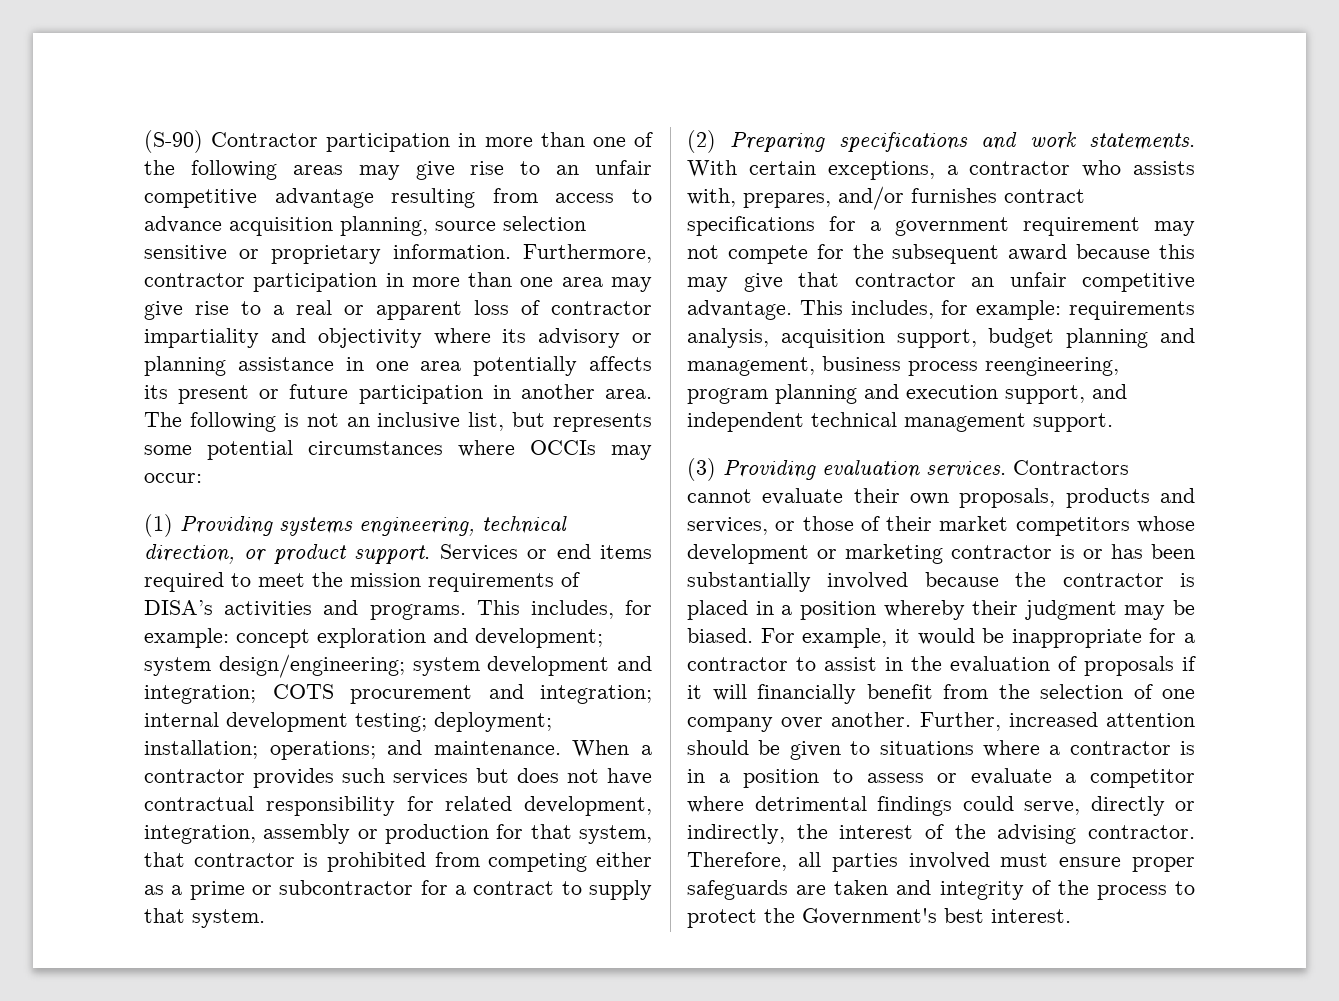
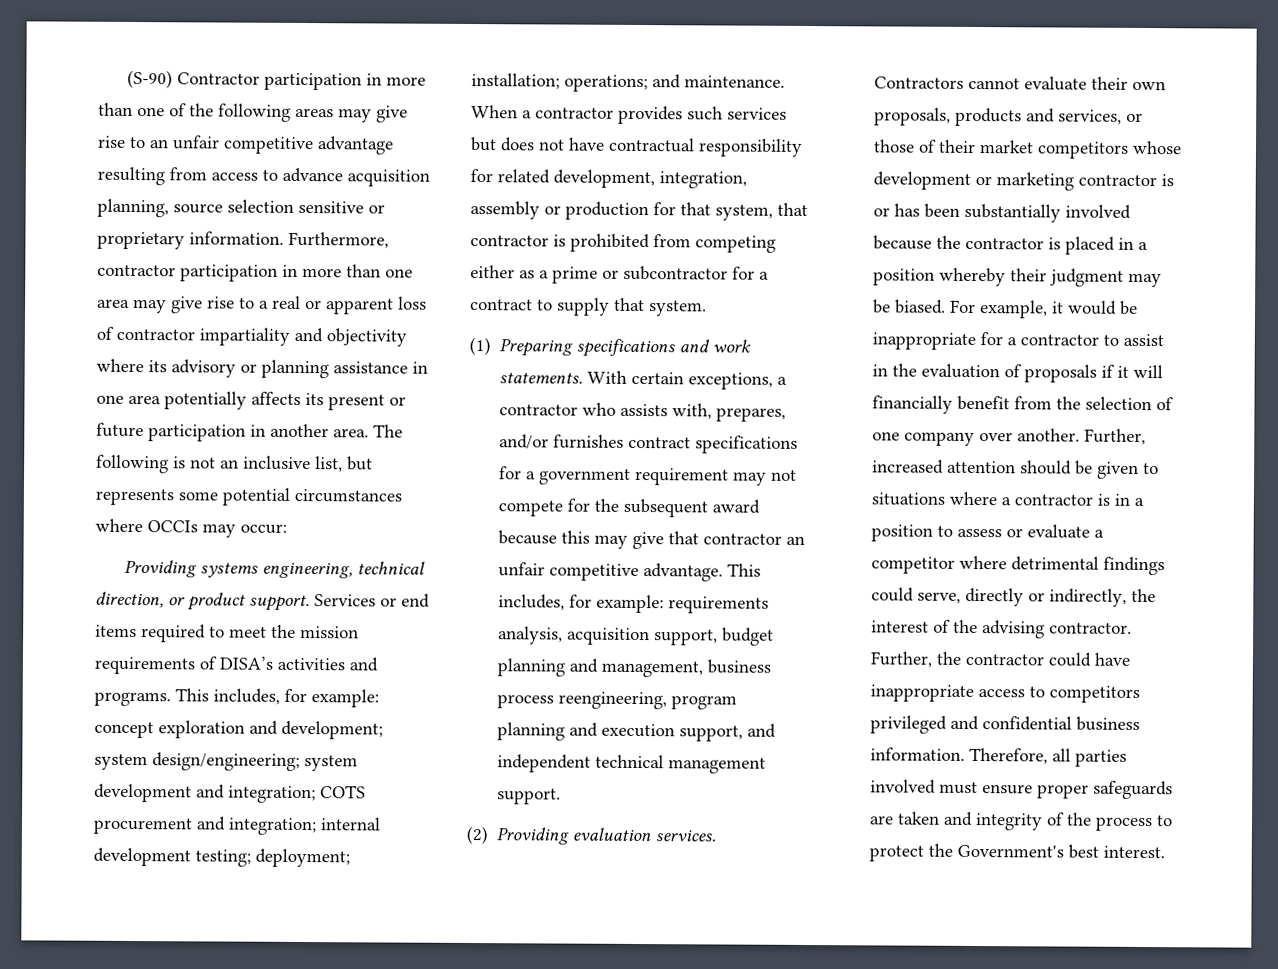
- (1) Providing systems engineering, technical direction, or product support.
+ Providing systems engineering, technical direction, or product support.
- (2) Preparing specifications and work statements.
+ (1) Preparing specifications and work statements.
- (3) Providing evaluation services.
+ (2) Providing evaluation services.
+ Further, the contractor could have inappropriate access to competitors privileged and confidential business information.

